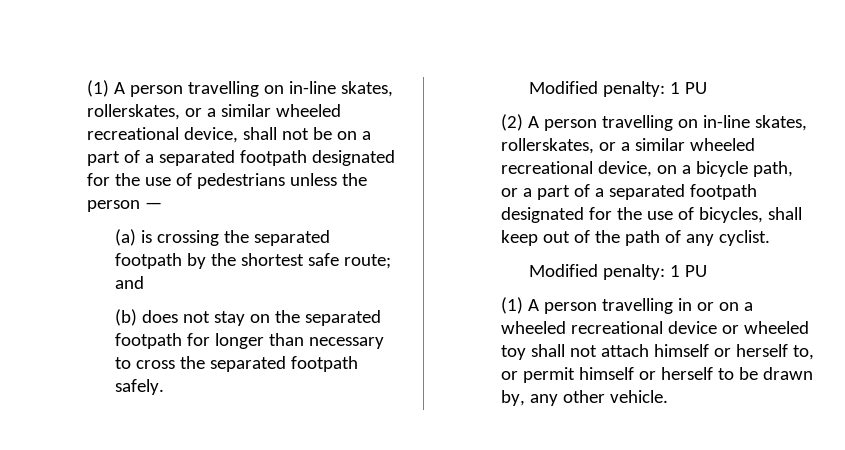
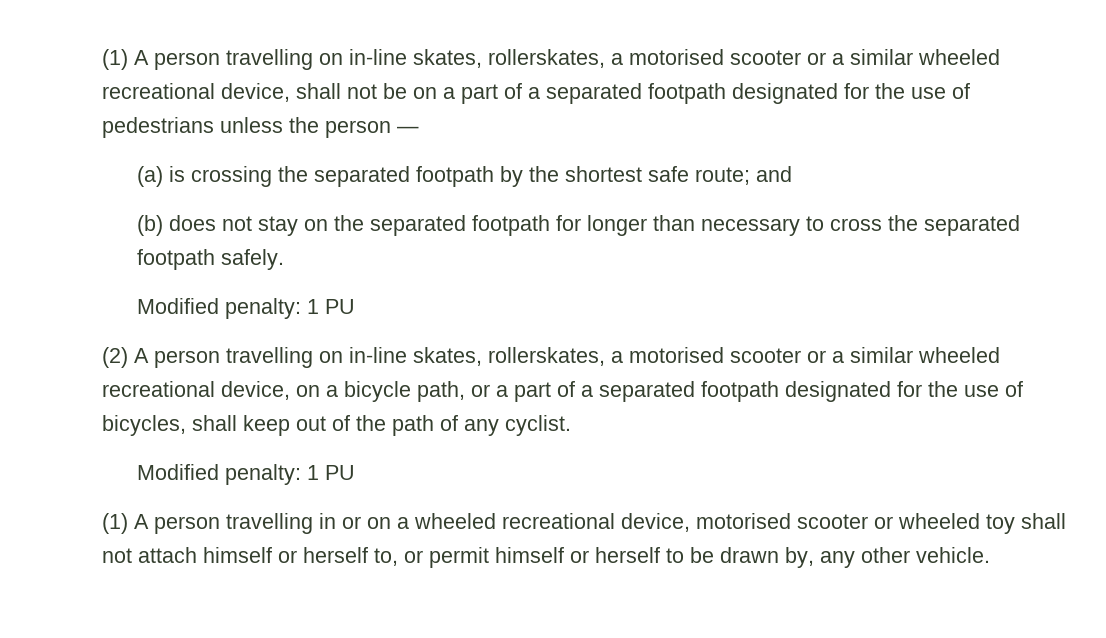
- (1) A person travelling on in-line skates, rollerskates, or a similar wheeled recreational device, shall not be on a part of a separated footpath designated for the use of pedestrians unless the person —
+ (1) A person travelling on in-line skates, rollerskates, a motorised scooter or a similar wheeled recreational device, shall not be on a part of a separated footpath designated for the use of pedestrians unless the person —
- (2) A person travelling on in-line skates, rollerskates, or a similar wheeled recreational device, on a bicycle path, or a part of a separated footpath designated for the use of bicycles, shall keep out of the path of any cyclist.
+ (2) A person travelling on in-line skates, rollerskates, a motorised scooter or a similar wheeled recreational device, on a bicycle path, or a part of a separated footpath designated for the use of bicycles, shall keep out of the path of any cyclist.
- (1) A person travelling in or on a wheeled recreational device or wheeled toy shall not attach himself or herself to, or permit himself or herself to be drawn by, any other vehicle.
+ (1) A person travelling in or on a wheeled recreational device, motorised scooter or wheeled toy shall not attach himself or herself to, or permit himself or herself to be drawn by, any other vehicle.

